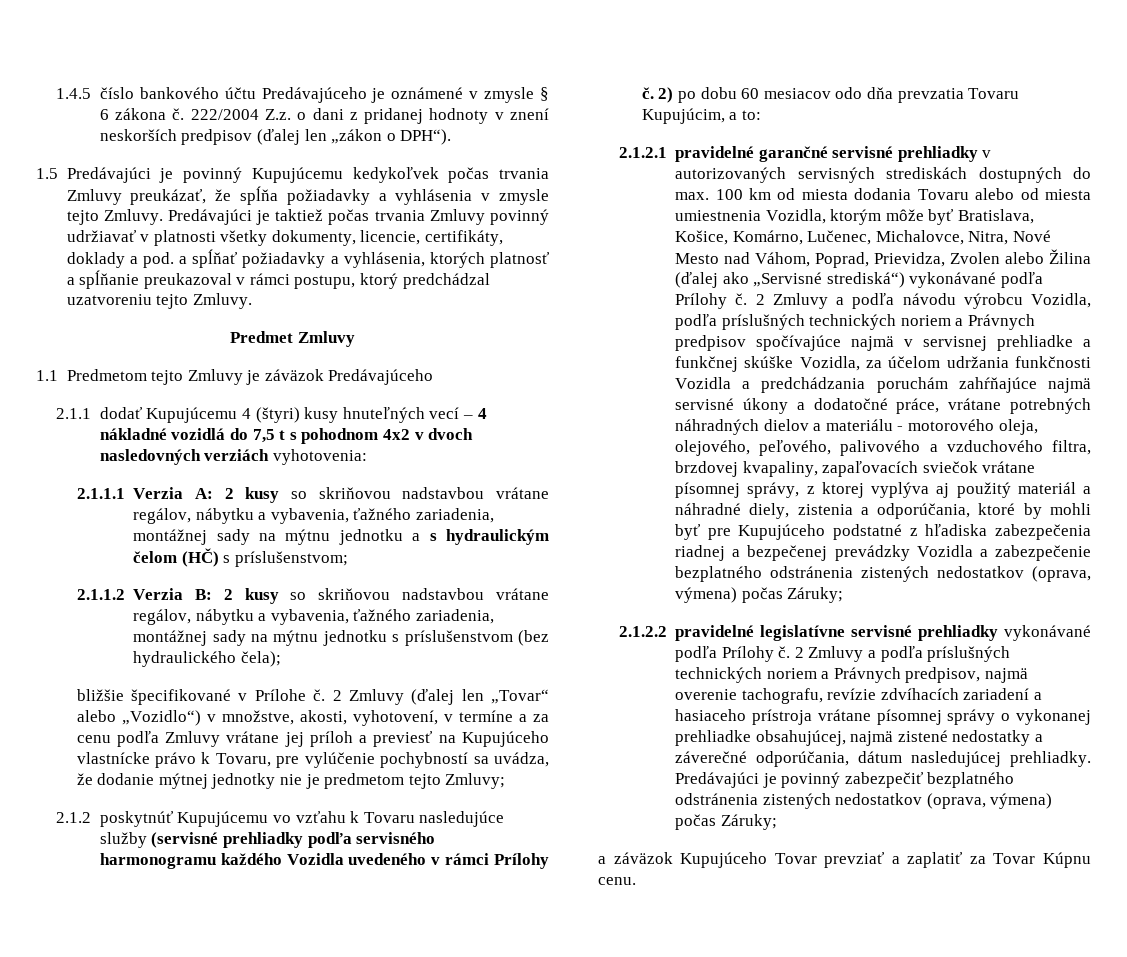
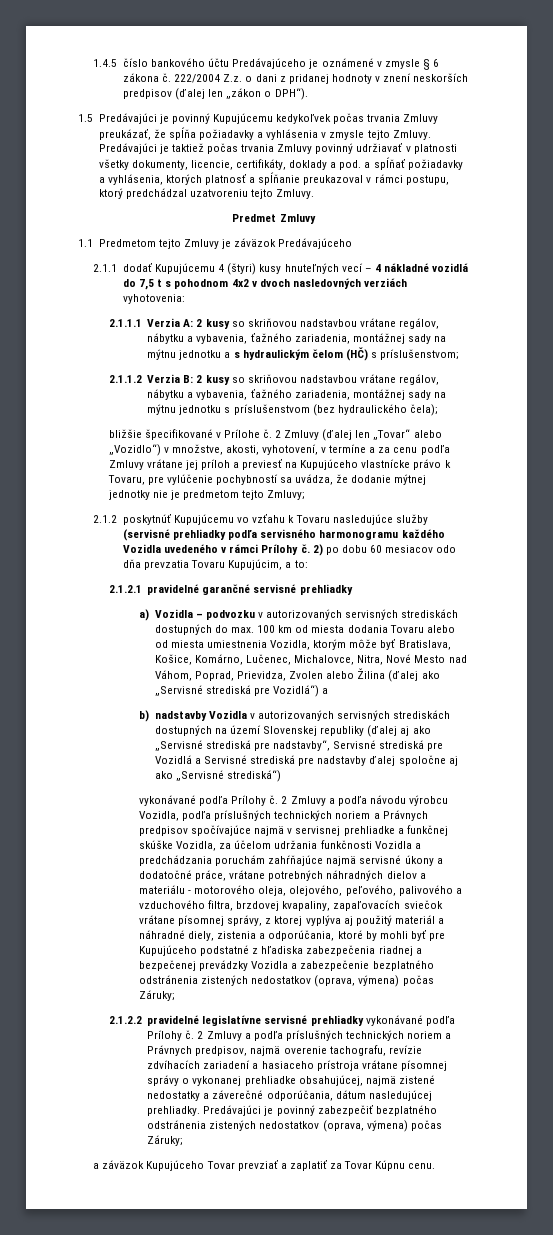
- 2.1.2.1 pravidelné garančné servisné prehliadky v autorizovaných servisných strediskách dostupných do max. 100 km od miesta dodania Tovaru alebo od miesta umiestnenia Vozidla, ktorým môže byť Bratislava, Košice, Komárno, Lučenec, Michalovce, Nitra, Nové Mesto nad Váhom, Poprad, Prievidza, Zvolen alebo Žilina (ďalej ako „Servisné strediská“) vykonávané podľa Prílohy č.
+ 2.1.2.1 pravidelné garančné servisné prehliadky
+ a) Vozidla – podvozku v autorizovaných servisných strediskách dostupných do max. 100 km od miesta dodania Tovaru alebo od miesta umiestnenia Vozidla, ktorým môže byť Bratislava, Košice, Komárno, Lučenec, Michalovce, Nitra, Nové Mesto nad Váhom, Poprad, Prievidza, Zvolen alebo Žilina (ďalej ako „Servisné strediská pre Vozidlá“) a
+ b) nadstavby Vozidla v autorizovaných servisných strediskách dostupných na území Slovenskej republiky (ďalej aj ako „Servisné strediská pre nadstavby“, Servisné strediská pre Vozidlá a Servisné strediská pre nadstavby ďalej spoločne aj ako „Servisné strediská“)
+ vykonávané podľa Prílohy č.

